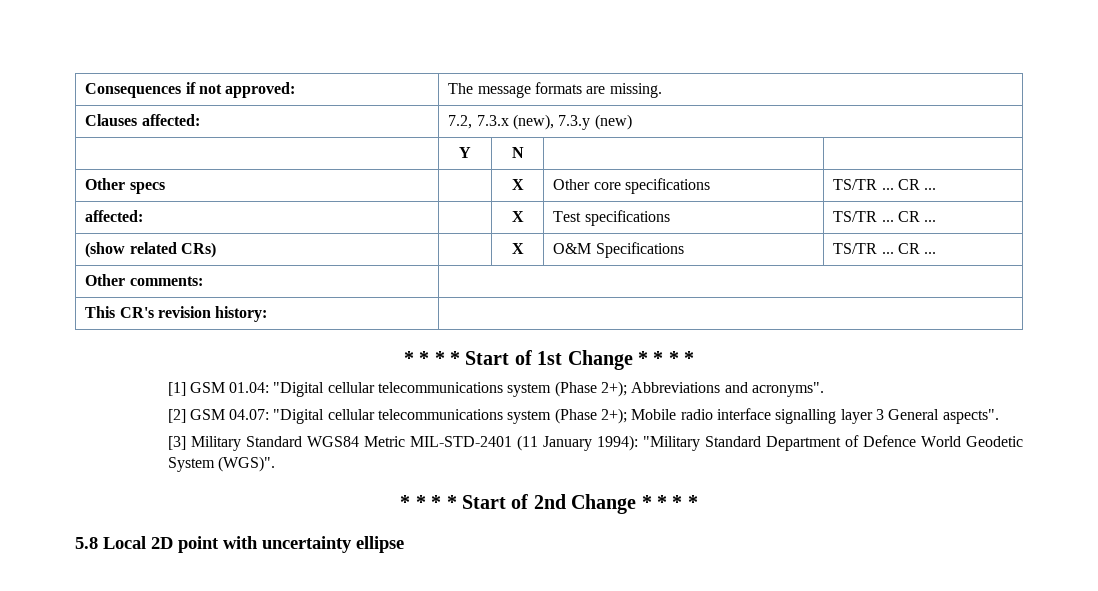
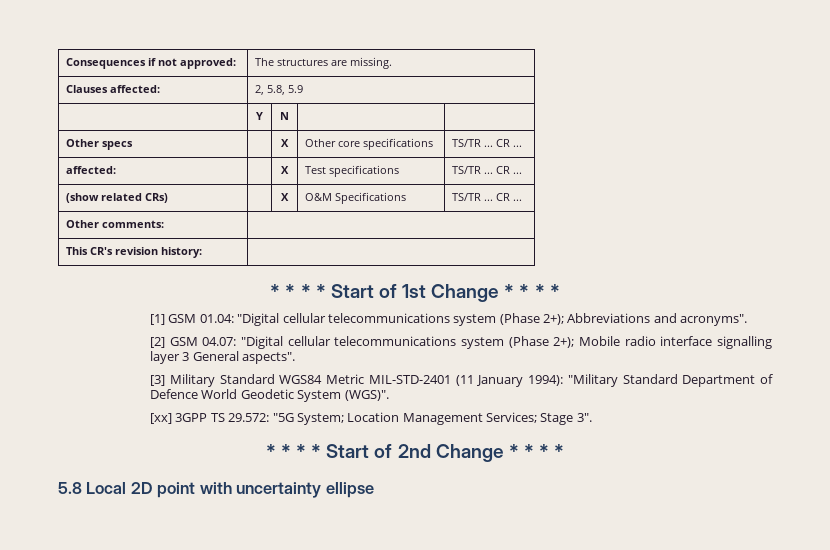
- Consequences if not approved: | The message formats are missing.
+ Consequences if not approved: | The structures are missing.
- Clauses affected: | 7.2, 7.3.x (new), 7.3.y (new)
+ Clauses affected: | 2, 5.8, 5.9
+ [xx] 3GPP TS 29.572: "5G System; Location Management Services; Stage 3".

